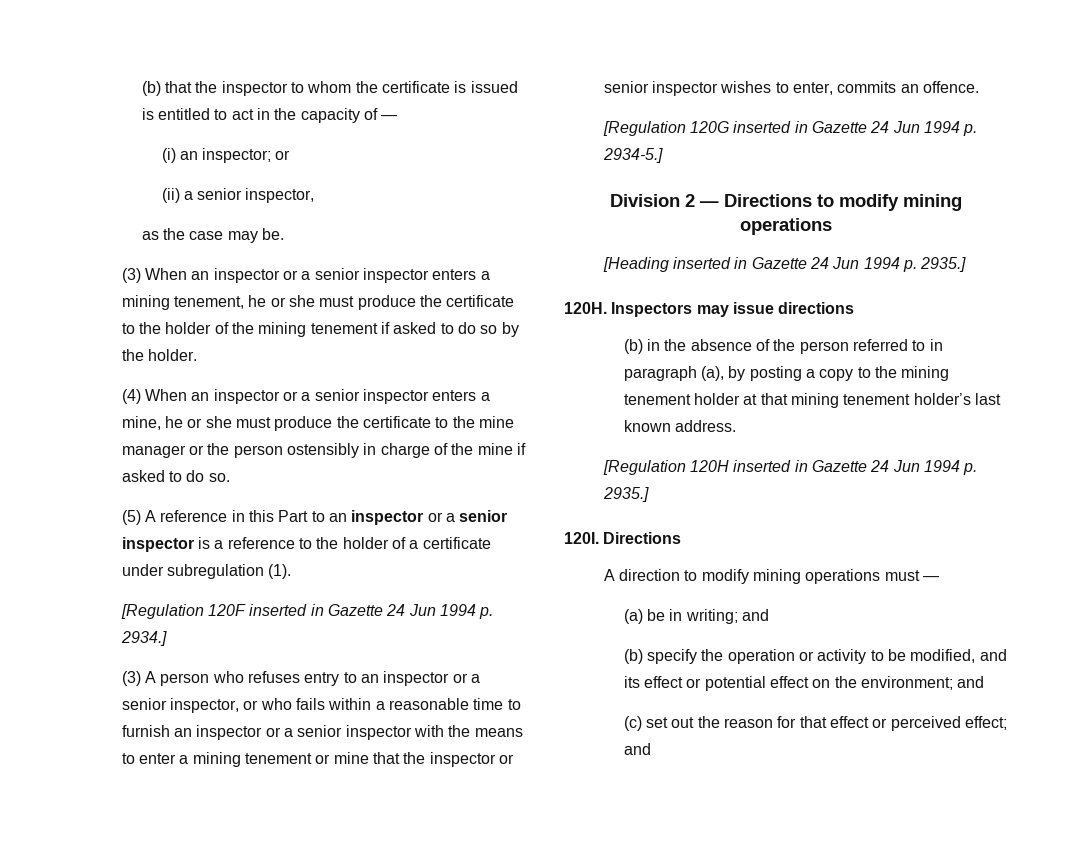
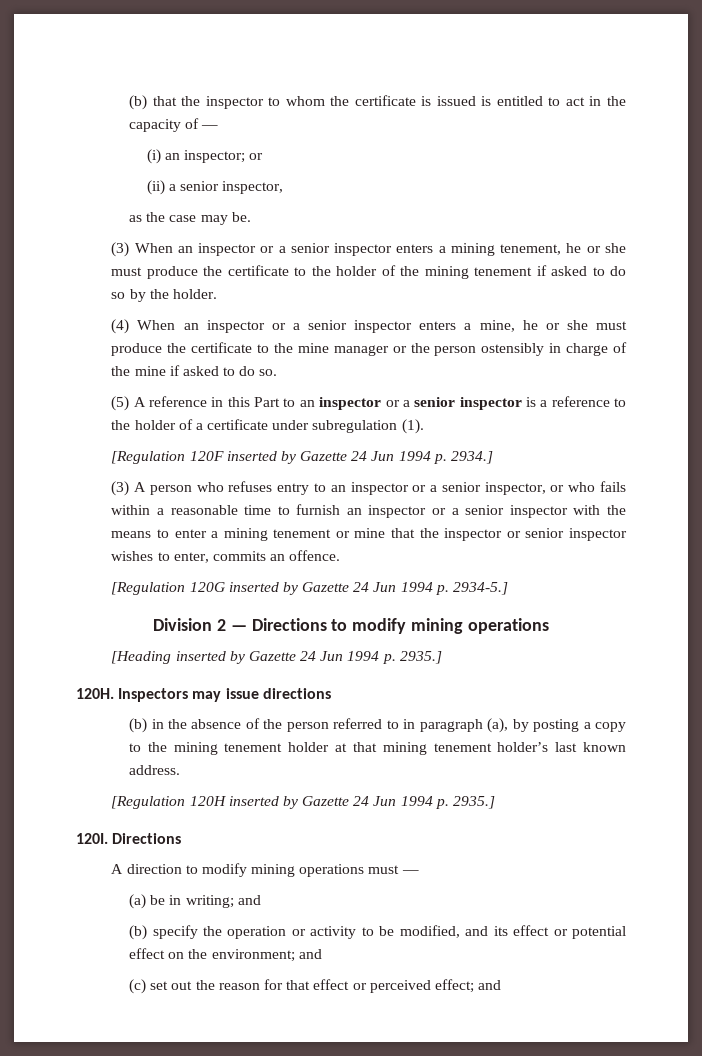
- [Regulation 120F inserted in Gazette 24 Jun 1994 p. 2934.]
+ [Regulation 120F inserted by Gazette 24 Jun 1994 p. 2934.]
- [Regulation 120G inserted in Gazette 24 Jun 1994 p. 2934-5.]
+ [Regulation 120G inserted by Gazette 24 Jun 1994 p. 2934-5.]
- [Heading inserted in Gazette 24 Jun 1994 p. 2935.]
+ [Heading inserted by Gazette 24 Jun 1994 p. 2935.]
- [Regulation 120H inserted in Gazette 24 Jun 1994 p. 2935.]
+ [Regulation 120H inserted by Gazette 24 Jun 1994 p. 2935.]

